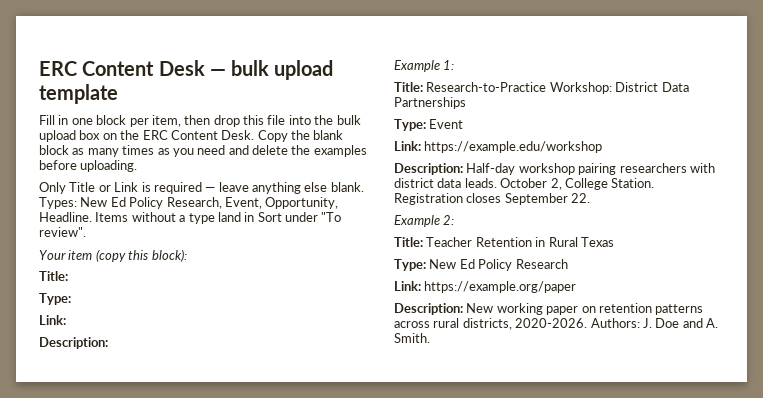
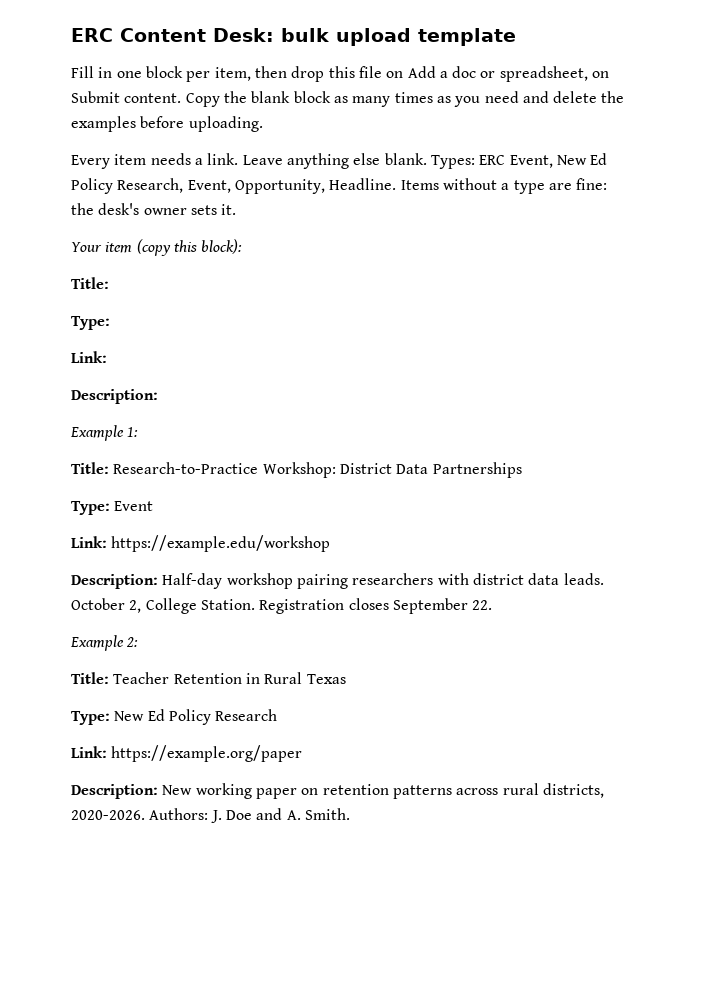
- ERC Content Desk — bulk upload template
+ ERC Content Desk: bulk upload template
- Fill in one block per item, then drop this file into the bulk upload box on the ERC Content Desk.
+ Fill in one block per item, then drop this file on Add a doc or spreadsheet, on Submit content.
- Only Title or Link is required — leave anything else blank.
+ Every item needs a link. Leave anything else blank.
- Types: New Ed Policy Research, Event, Opportunity, Headline.
+ Types: ERC Event, New Ed Policy Research, Event, Opportunity, Headline.
- Items without a type land in Sort under "To review".
+ Items without a type are fine: the desk's owner sets it.

